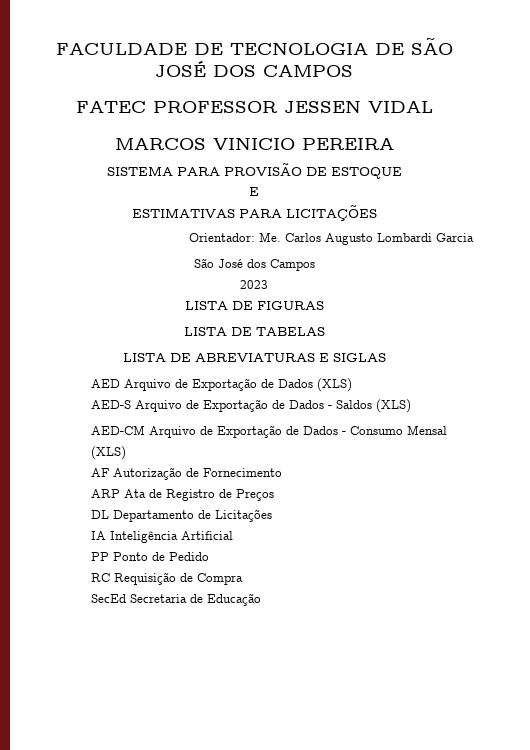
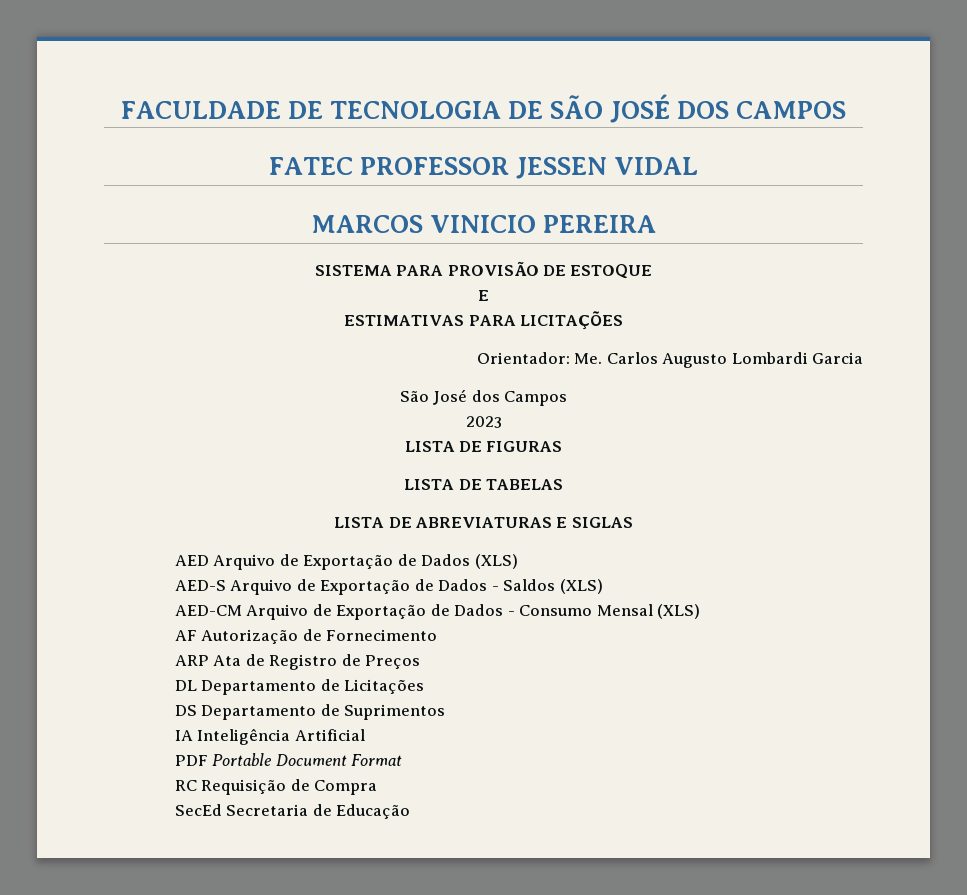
+ DS Departamento de Suprimentos
- PP Ponto de Pedido
+ PDF Portable Document Format

